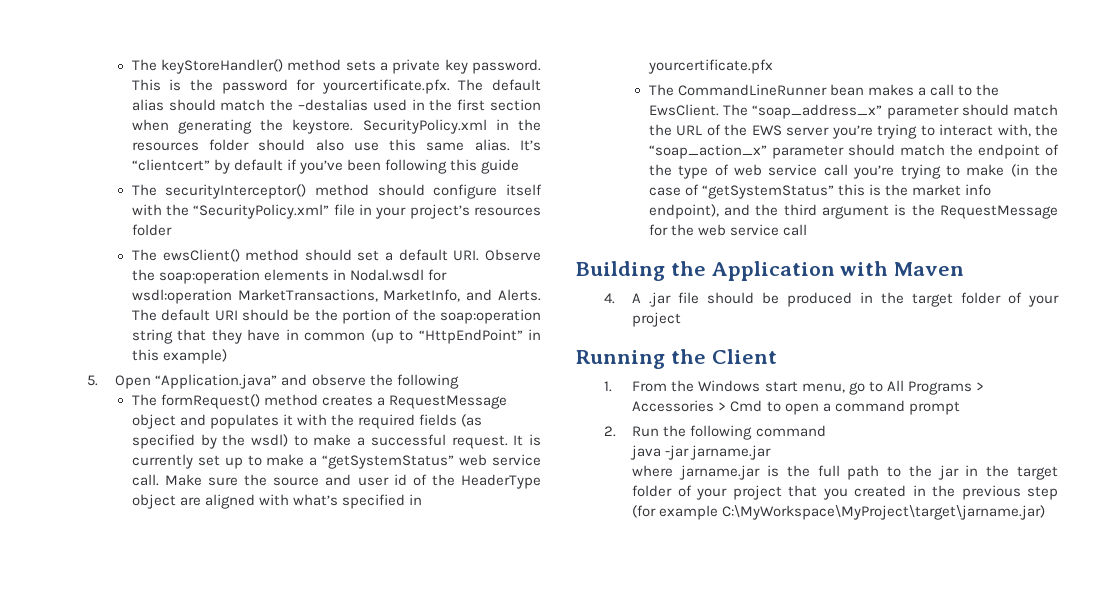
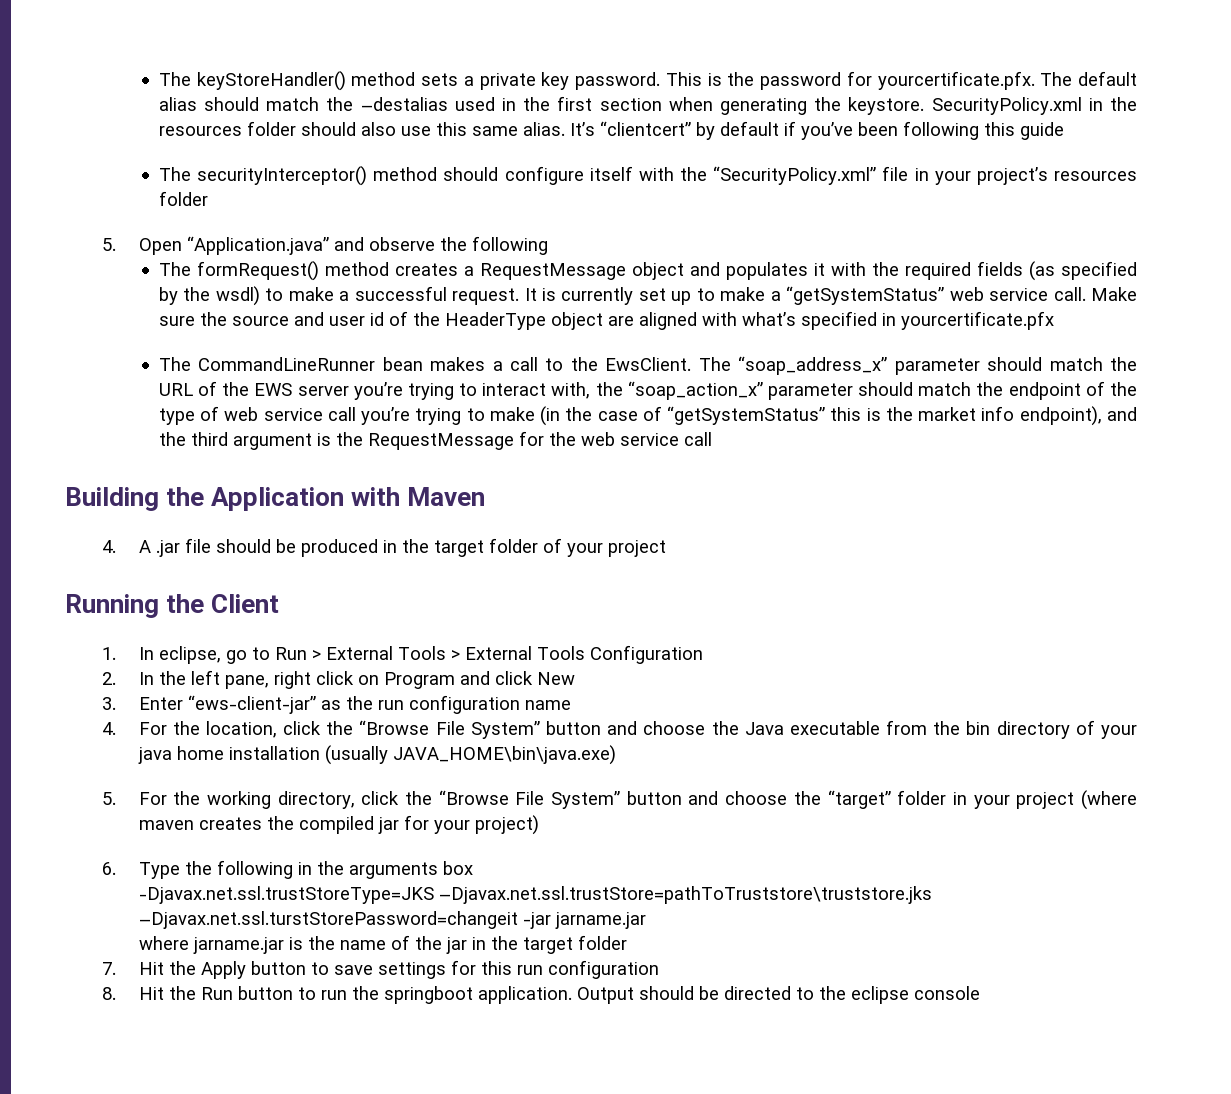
- The ewsClient() method should set a default URI. Observe the soap:operation elements in Nodal.wsdl for wsdl:operation MarketTransactions, MarketInfo, and Alerts. The default URI should be the portion of the soap:operation string that they have in common (up to “HttpEndPoint” in this example)
- 1. From the Windows start menu, go to All Programs > Accessories > Cmd to open a command prompt
- 2. Run the following command
- java -jar jarname.jar
+ 1. In eclipse, go to Run > External Tools > External Tools Configuration
+ 2. In the left pane, right click on Program and click New
+ 3. Enter “ews-client-jar” as the run configuration name
+ 4. For the location, click the “Browse File System” button and choose the Java executable from the bin directory of your java home installation (usually JAVA_HOME\bin\java.exe)
+ 5. For the working directory, click the “Browse File System” button and choose the “target” folder in your project (where maven creates the compiled jar for your project)
+ 6. Type the following in the arguments box
+ -Djavax.net.ssl.trustStoreType=JKS –Djavax.net.ssl.trustStore=pathToTruststore\truststore.jks –Djavax.net.ssl.turstStorePassword=changeit -jar jarname.jar
- where jarname.jar is the full path to the jar in the target folder of your project that you created in the previous step (for example C:\MyWorkspace\MyProject\target\jarname.jar)
+ where jarname.jar is the name of the jar in the target folder
+ 7. Hit the Apply button to save settings for this run configuration
+ 8. Hit the Run button to run the springboot application. Output should be directed to the eclipse console

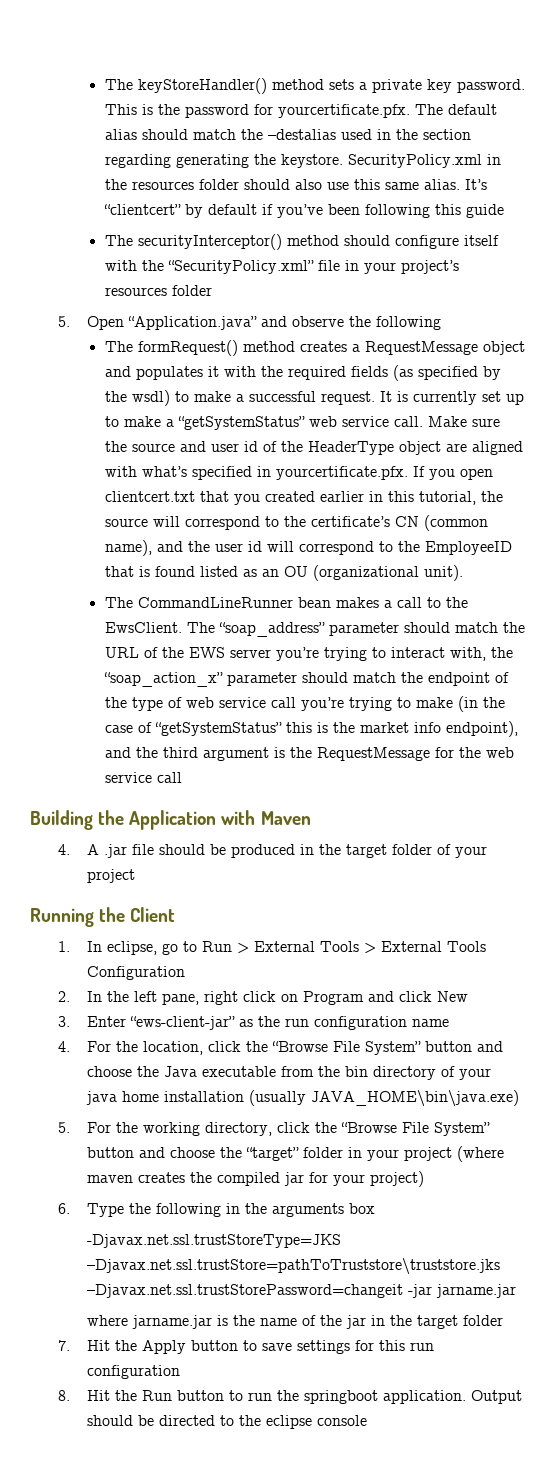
- This is the password for yourcertificate.pfx. The default alias should match the –destalias used in the first section when generating the keystore.
+ This is the password for yourcertificate.pfx. The default alias should match the –destalias used in the section regarding generating the keystore.
- Make sure the source and user id of the HeaderType object are aligned with what’s specified in yourcertificate.pfx
+ Make sure the source and user id of the HeaderType object are aligned with what’s specified in yourcertificate.pfx. If you open clientcert.txt that you created earlier in this tutorial, the source will correspond to the certificate’s CN (common name), and the user id will correspond to the EmployeeID that is found listed as an OU (organizational unit).
- The “soap_address_x” parameter should match the URL of the EWS server you’re trying to interact with, the “soap_action_x” parameter should match the endpoint of the type of web service call you’re trying to make (in the case of “getSystemStatus” this is the market info endpoint), and the third argument is the RequestMessage for the web service call
+ The “soap_address” parameter should match the URL of the EWS server you’re trying to interact with, the “soap_action_x” parameter should match the endpoint of the type of web service call you’re trying to make (in the case of “getSystemStatus” this is the market info endpoint), and the third argument is the RequestMessage for the web service call
- -Djavax.net.ssl.trustStoreType=JKS –Djavax.net.ssl.trustStore=pathToTruststore\truststore.jks –Djavax.net.ssl.turstStorePassword=changeit -jar jarname.jar
+ -Djavax.net.ssl.trustStoreType=JKS –Djavax.net.ssl.trustStore=pathToTruststore\truststore.jks –Djavax.net.ssl.trustStorePassword=changeit -jar jarname.jar

